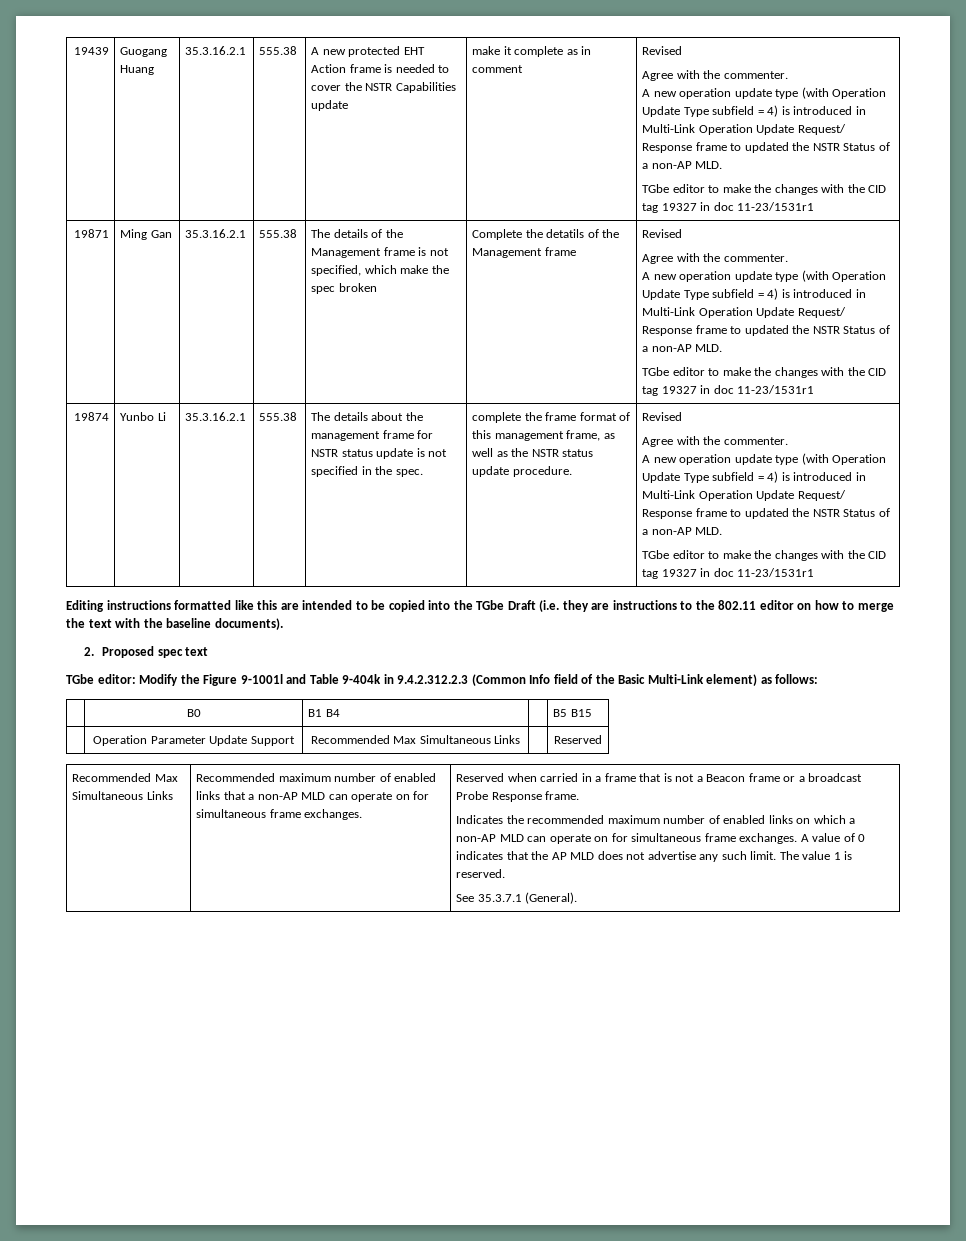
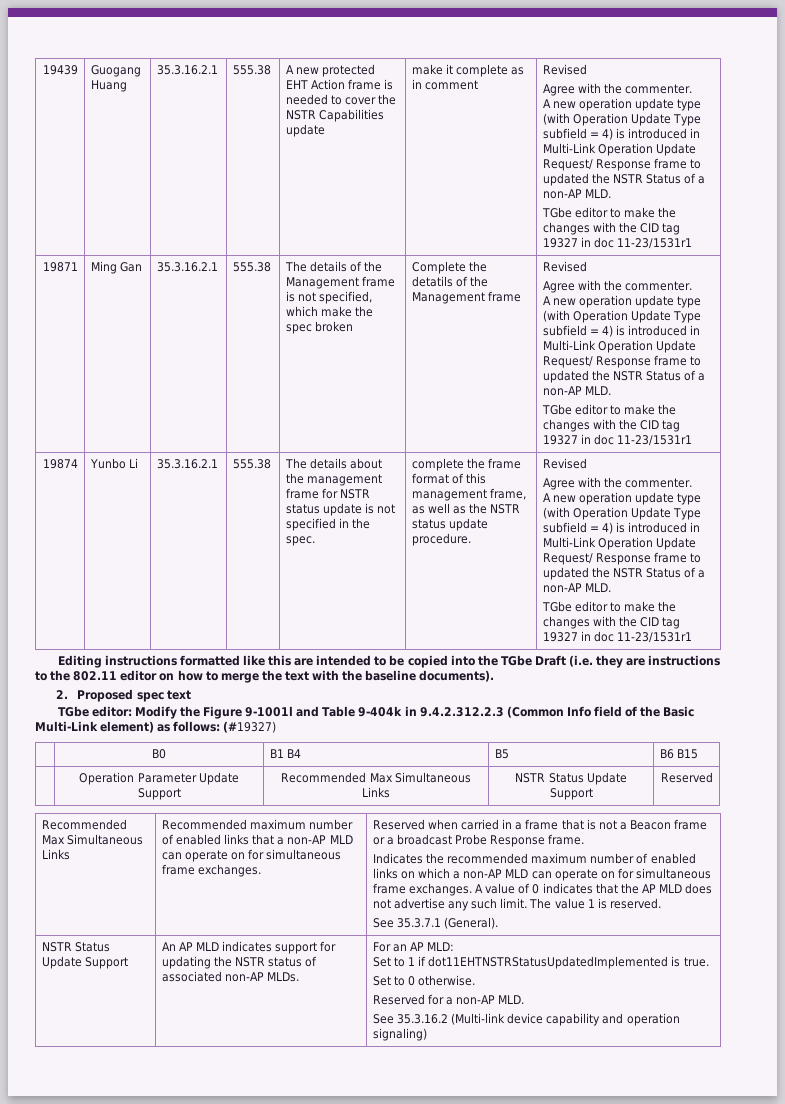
- TGbe editor: Modify the Figure 9-1001l and Table 9-404k in 9.4.2.312.2.3 (Common Info field of the Basic Multi-Link element) as follows:
+ TGbe editor: Modify the Figure 9-1001l and Table 9-404k in 9.4.2.312.2.3 (Common Info field of the Basic Multi-Link element) as follows: (#19327)
- | B0 | B1 B4 | | B5 B15
+ | B0 | B1 B4 | B5 | B6 B15
- | Operation Parameter Update Support | Recommended Max Simultaneous Links | | Reserved
+ | Operation Parameter Update Support | Recommended Max Simultaneous Links | NSTR Status Update Support | Reserved
+ NSTR Status Update Support | An AP MLD indicates support for updating the NSTR status of associated non-AP MLDs. | For an AP MLD:
+ Set to 1 if dot11EHTNSTRStatusUpdatedImplemented is true.
+ Set to 0 otherwise.
+ Reserved for a non-AP MLD.
+ See 35.3.16.2 (Multi-link device capability and operation signaling)

